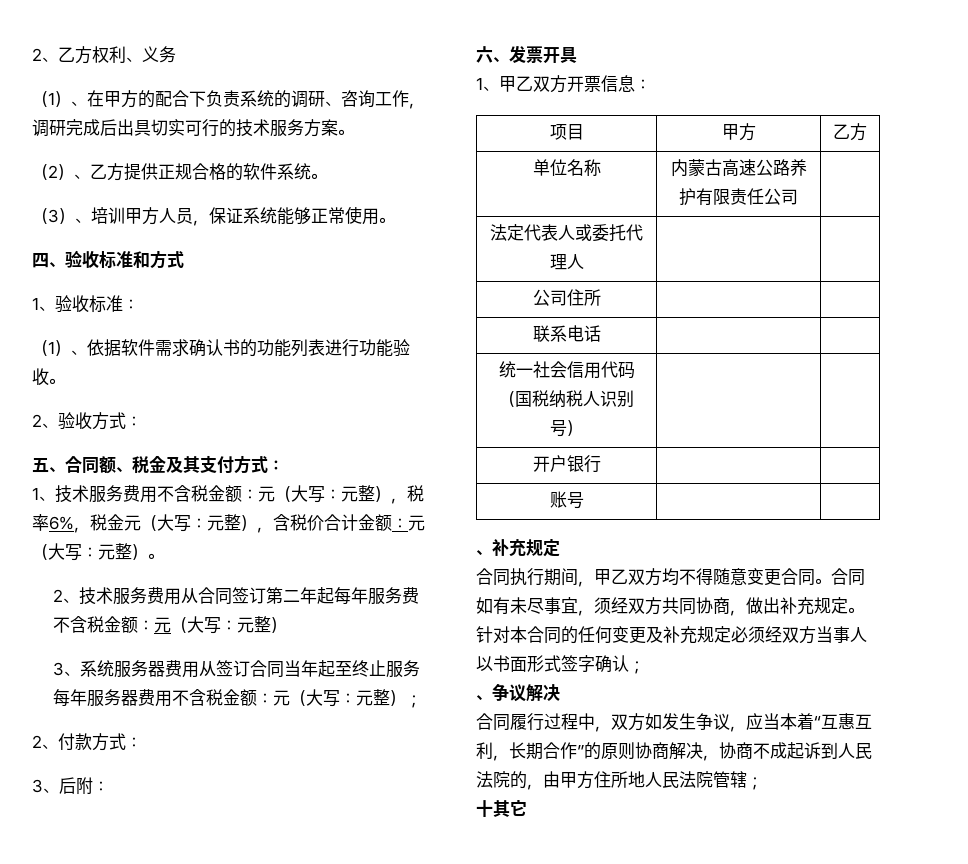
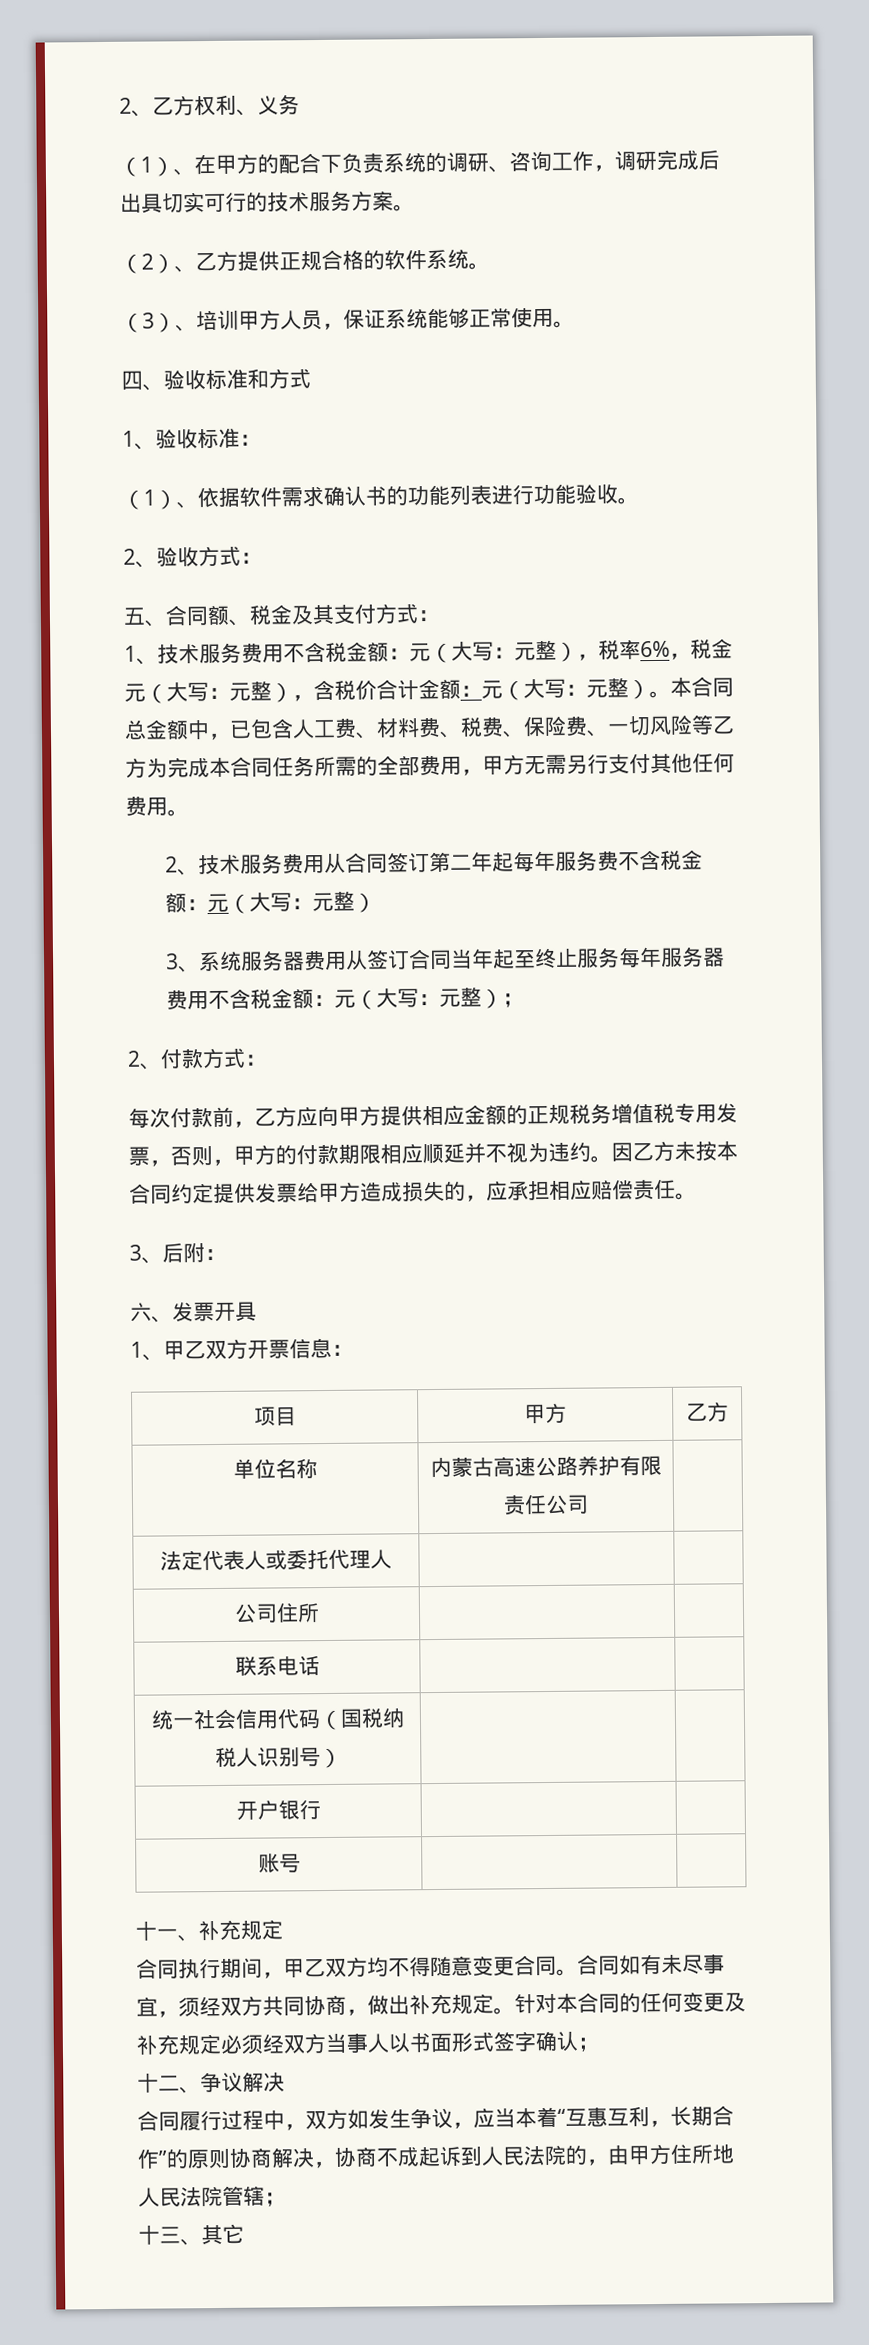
+ 本合同总金额中，已包含人工费、材料费、税费、保险费、一切风险等乙方为完成本合同任务所需的全部费用，甲方无需另行支付其他任何费用。
+ 每次付款前，乙方应向甲方提供相应金额的正规税务增值税专用发票，否则，甲方的付款期限相应顺延并不视为违约。因乙方未按本合同约定提供发票给甲方造成损失的，应承担相应赔偿责任。
- 、补充规定
+ 十一、补充规定
- 、争议解决
+ 十二、争议解决
- 十其它
+ 十三、其它

